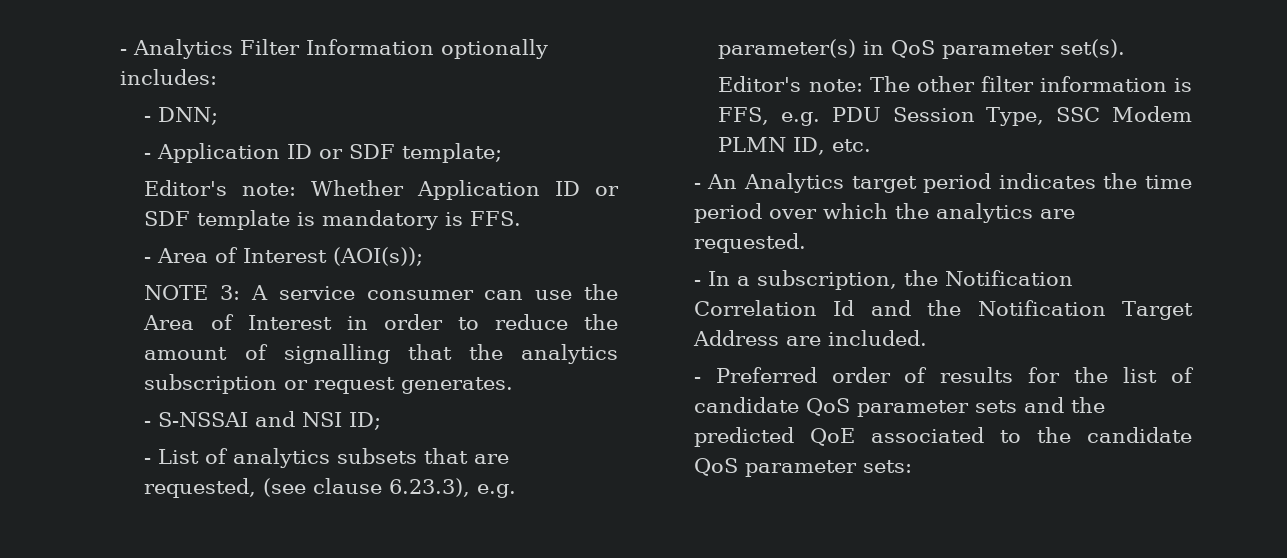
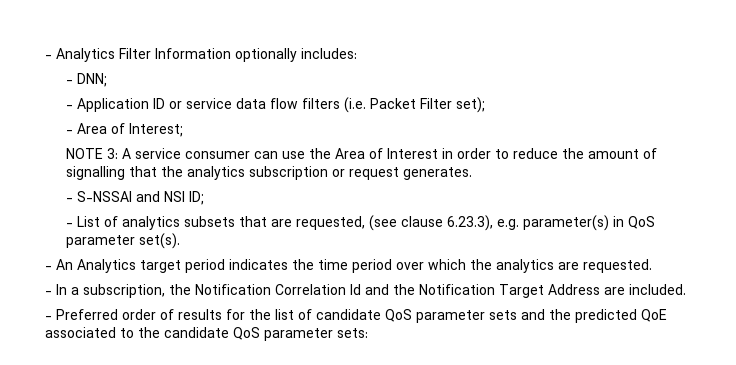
- - Application ID or SDF template;
- Editor's note: Whether Application ID or SDF template is mandatory is FFS.
+ - Application ID or service data flow filters (i.e. Packet Filter set);
- - Area of Interest (AOI(s));
+ - Area of Interest;
- Editor's note: The other filter information is FFS, e.g. PDU Session Type, SSC Modem PLMN ID, etc.

